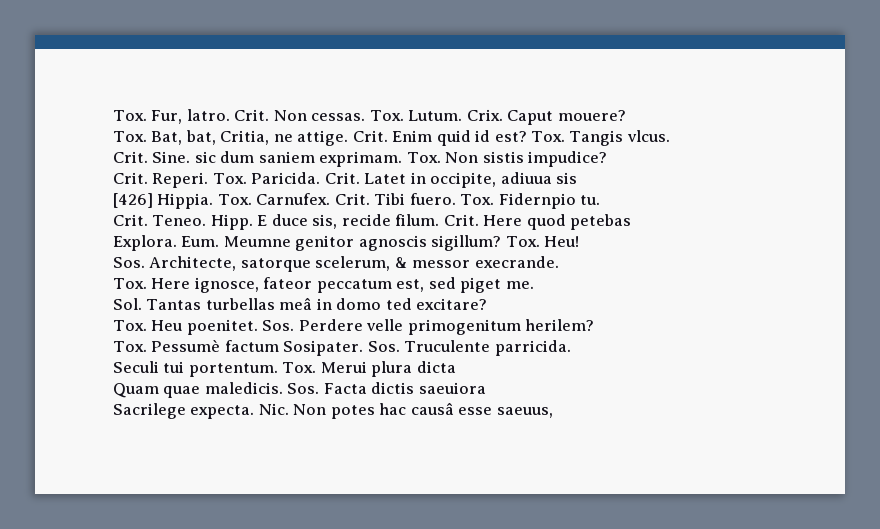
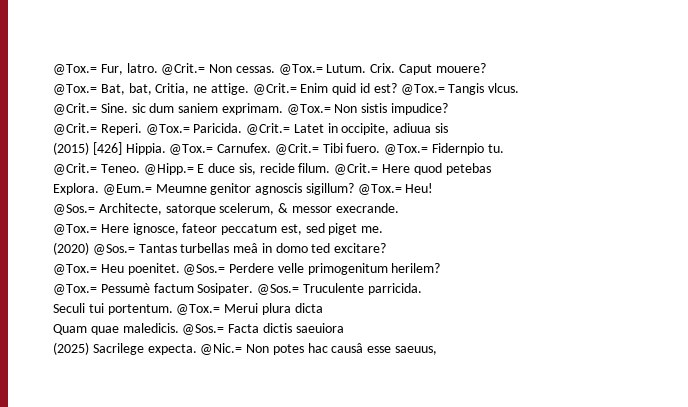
- Tox. Fur, latro.
+ @Tox.= Fur, latro.
- Crit. Non cessas.
+ @Crit.= Non cessas.
- Tox. Lutum.
+ @Tox.= Lutum.
- Tox. Bat, bat, Critia, ne attige.
+ @Tox.= Bat, bat, Critia, ne attige.
- Crit. Enim quid id est?
+ @Crit.= Enim quid id est?
- Tox. Tangis vlcus.
+ @Tox.= Tangis vlcus.
- Crit. Sine. sic dum saniem exprimam.
+ @Crit.= Sine. sic dum saniem exprimam.
- Tox. Non sistis impudice?
+ @Tox.= Non sistis impudice?
- Crit. Reperi. Tox. Paricida. Crit. Latet in occipite, adiuua sis
+ @Crit.= Reperi. @Tox.= Paricida. @Crit.= Latet in occipite, adiuua sis
- [426] Hippia.
+ (2015) [426] Hippia.
- Tox. Carnufex. Crit. Tibi fuero.
+ @Tox.= Carnufex. @Crit.= Tibi fuero.
- Tox. Fidernpio tu.
+ @Tox.= Fidernpio tu.
- Crit. Teneo. Hipp. E duce sis, recide filum.
+ @Crit.= Teneo. @Hipp.= E duce sis, recide filum.
- Crit. Here quod petebas
+ @Crit.= Here quod petebas
- Eum. Meumne genitor agnoscis sigillum?
+ @Eum.= Meumne genitor agnoscis sigillum?
- Tox. Heu!
+ @Tox.= Heu!
- Sos. Architecte, satorque scelerum, & messor execrande.
+ @Sos.= Architecte, satorque scelerum, & messor execrande.
- Tox. Here ignosce, fateor peccatum est, sed piget me.
+ @Tox.= Here ignosce, fateor peccatum est, sed piget me.
- Sol. Tantas turbellas meâ in domo ted excitare?
+ (2020) @Sos.= Tantas turbellas meâ in domo ted excitare?
- Tox. Heu poenitet.
+ @Tox.= Heu poenitet.
- Sos. Perdere velle primogenitum herilem?
+ @Sos.= Perdere velle primogenitum herilem?
- Tox. Pessumè factum Sosipater.
+ @Tox.= Pessumè factum Sosipater.
- Sos. Truculente parricida.
+ @Sos.= Truculente parricida.
- Tox. Merui plura dicta
+ @Tox.= Merui plura dicta
- Sos. Facta dictis saeuiora
+ @Sos.= Facta dictis saeuiora
- Sacrilege expecta.
+ (2025) Sacrilege expecta.
- Nic. Non potes hac causâ esse saeuus,
+ @Nic.= Non potes hac causâ esse saeuus,

